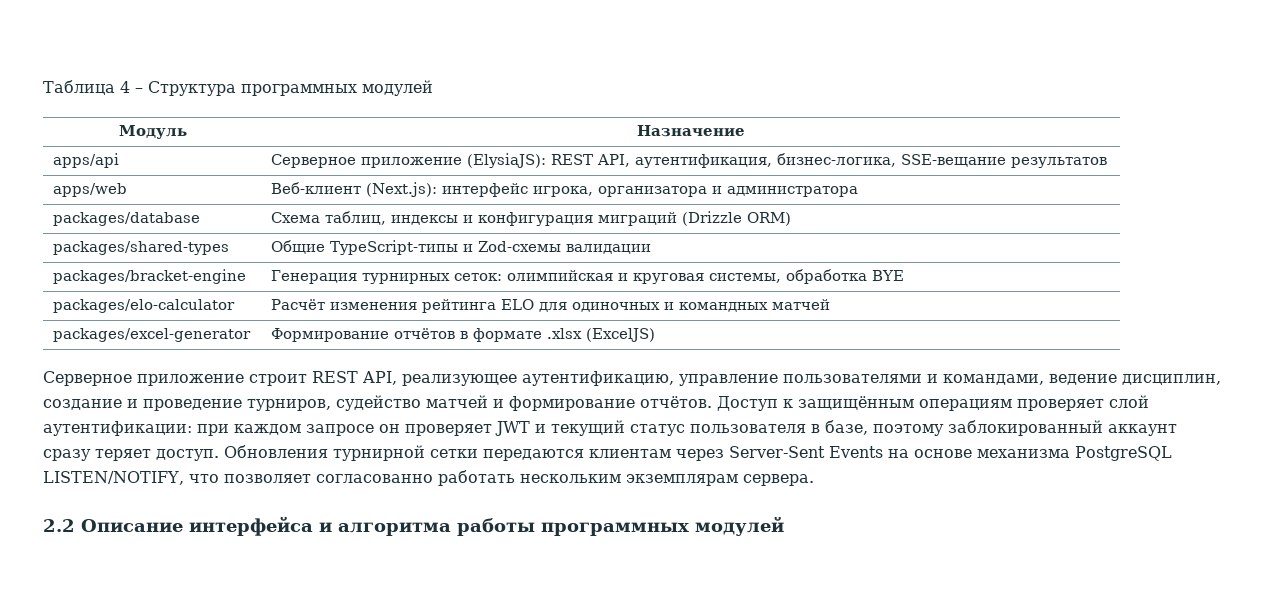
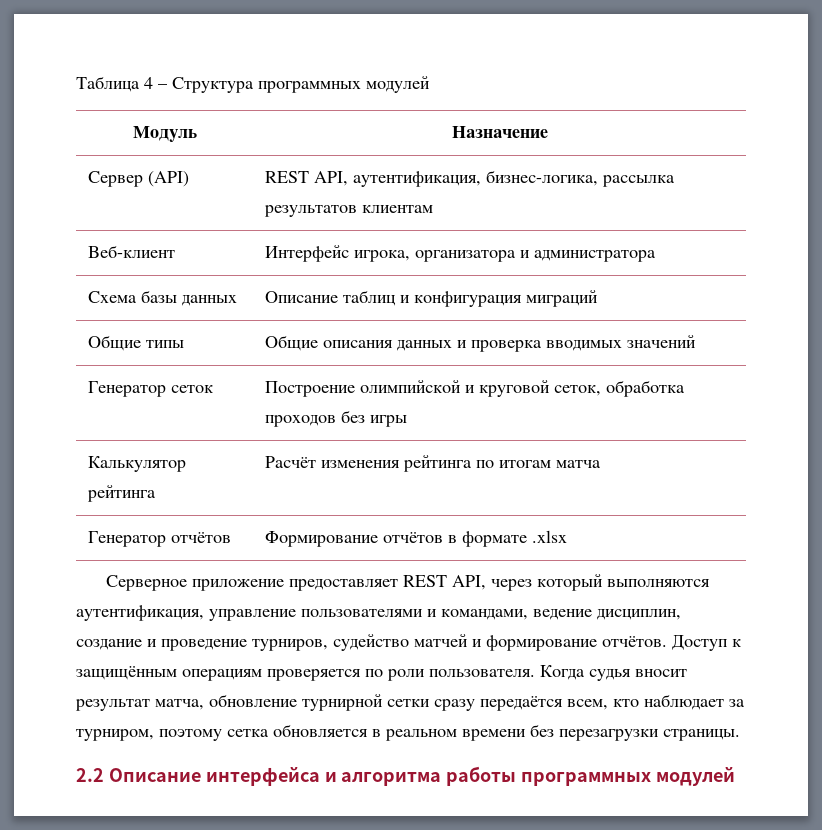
- apps/api | Серверное приложение (ElysiaJS): REST API, аутентификация, бизнес-логика, SSE-вещание результатов
- apps/web | Веб-клиент (Next.js): интерфейс игрока, организатора и администратора
+ Сервер (API) | REST API, аутентификация, бизнес-логика, рассылка результатов клиентам
+ Веб-клиент | Интерфейс игрока, организатора и администратора
- packages/database | Схема таблиц, индексы и конфигурация миграций (Drizzle ORM)
- packages/shared-types | Общие TypeScript-типы и Zod-схемы валидации
- packages/bracket-engine | Генерация турнирных сеток: олимпийская и круговая системы, обработка BYE
- packages/elo-calculator | Расчёт изменения рейтинга ELO для одиночных и командных матчей
- packages/excel-generator | Формирование отчётов в формате .xlsx (ExcelJS)
- Серверное приложение строит REST API, реализующее аутентификацию, управление пользователями и командами, ведение дисциплин, создание и проведение турниров, судейство матчей и формирование отчётов.
+ Схема базы данных | Описание таблиц и конфигурация миграций
+ Общие типы | Общие описания данных и проверка вводимых значений
+ Генератор сеток | Построение олимпийской и круговой сеток, обработка проходов без игры
+ Калькулятор рейтинга | Расчёт изменения рейтинга по итогам матча
+ Генератор отчётов | Формирование отчётов в формате .xlsx
+ Серверное приложение предоставляет REST API, через который выполняются аутентификация, управление пользователями и командами, ведение дисциплин, создание и проведение турниров, судейство матчей и формирование отчётов.
- Доступ к защищённым операциям проверяет слой аутентификации: при каждом запросе он проверяет JWT и текущий статус пользователя в базе, поэтому заблокированный аккаунт сразу теряет доступ. Обновления турнирной сетки передаются клиентам через Server-Sent Events на основе механизма PostgreSQL LISTEN/NOTIFY, что позволяет согласованно работать нескольким экземплярам сервера.
+ Доступ к защищённым операциям проверяется по роли пользователя. Когда судья вносит результат матча, обновление турнирной сетки сразу передаётся всем, кто наблюдает за турниром, поэтому сетка обновляется в реальном времени без перезагрузки страницы.

